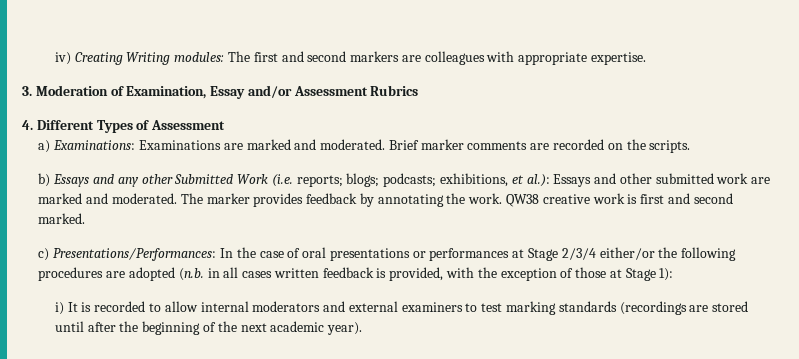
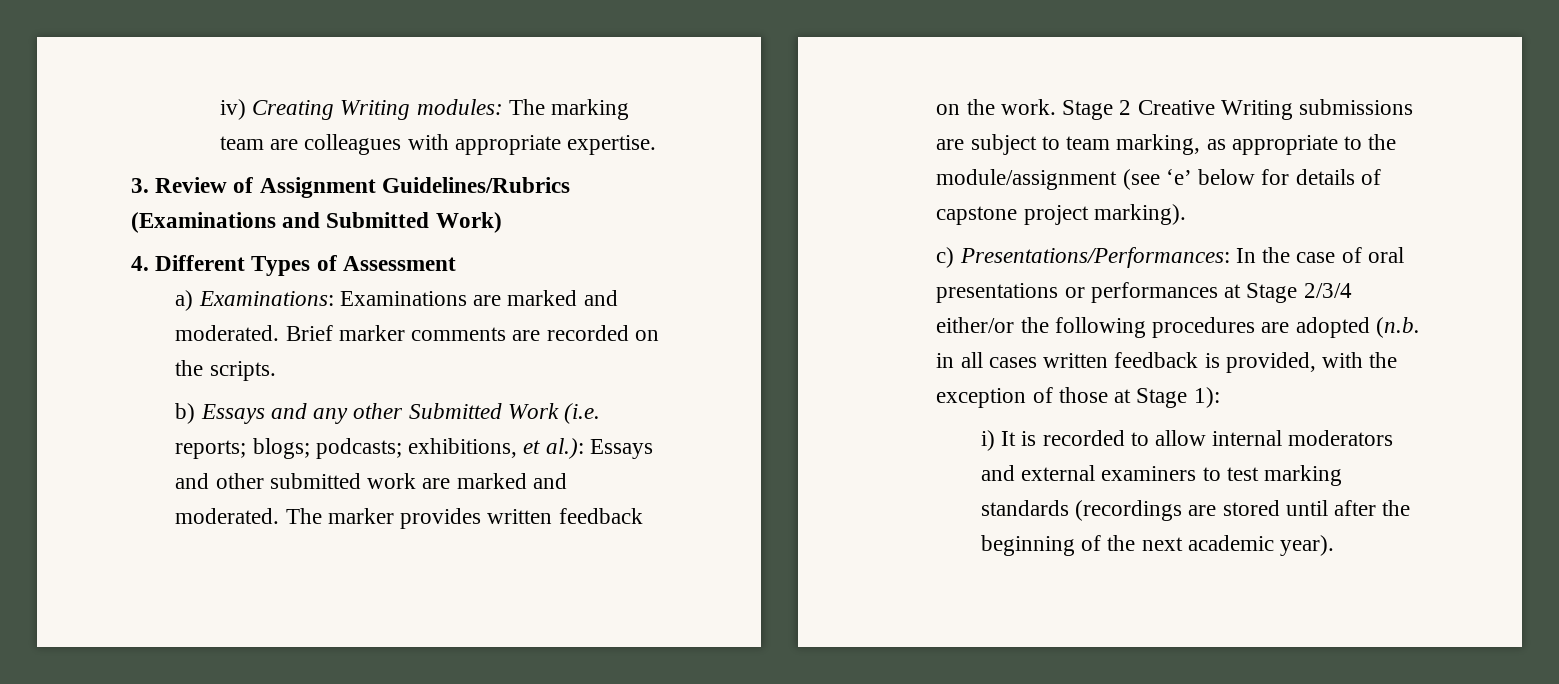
- iv) Creating Writing modules: The first and second markers are colleagues with appropriate expertise.
+ iv) Creating Writing modules: The marking team are colleagues with appropriate expertise.
- 3. Moderation of Examination, Essay and/or Assessment Rubrics
+ 3. Review of Assignment Guidelines/Rubrics (Examinations and Submitted Work)
- The marker provides feedback by annotating the work. QW38 creative work is first and second marked.
+ The marker provides written feedback on the work. Stage 2 Creative Writing submissions are subject to team marking, as appropriate to the module/assignment (see ‘e’ below for details of capstone project marking).

